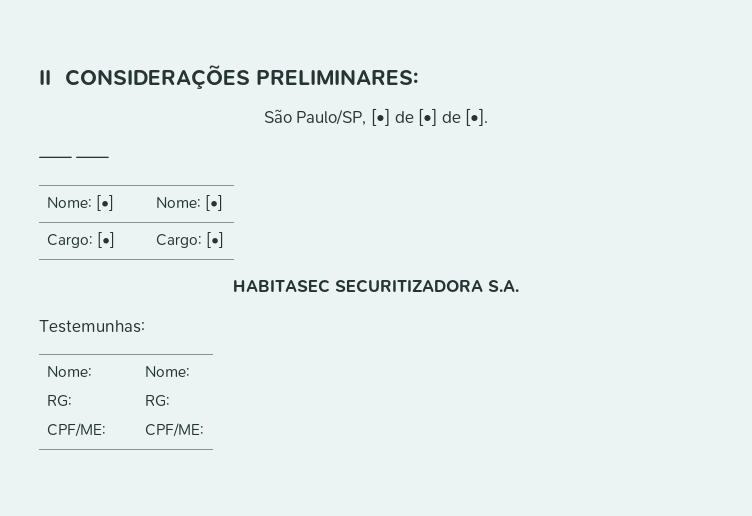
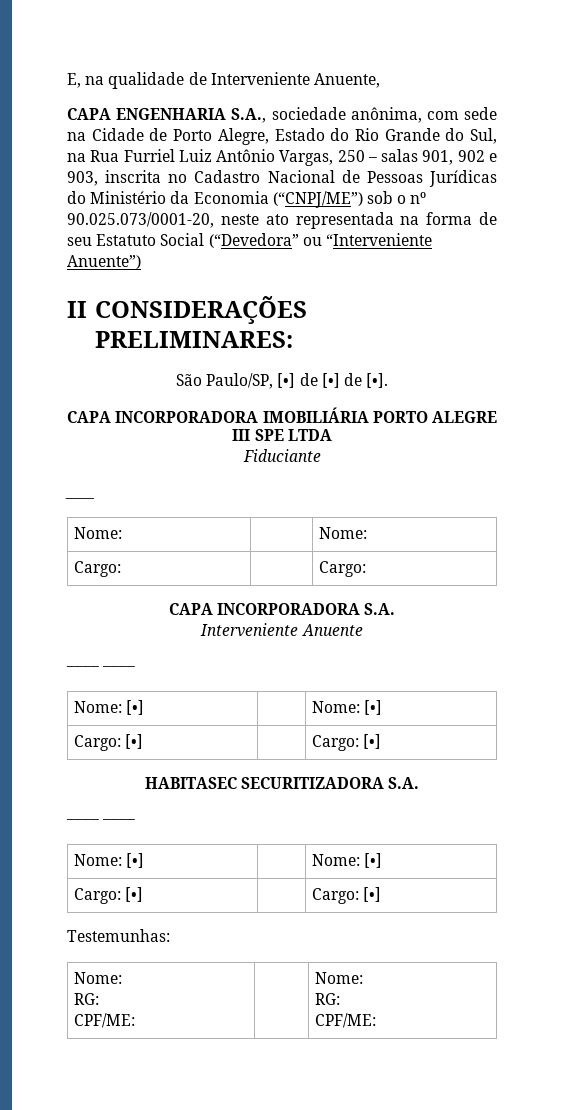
+ E, na qualidade de Interveniente Anuente,
+ CAPA ENGENHARIA S.A., sociedade anônima, com sede na Cidade de Porto Alegre, Estado do Rio Grande do Sul, na Rua Furriel Luiz Antônio Vargas, 250 – salas 901, 902 e 903, inscrita no Cadastro Nacional de Pessoas Jurídicas do Ministério da Economia (“CNPJ/ME”) sob o nº 90.025.073/0001-20, neste ato representada na forma de seu Estatuto Social (“Devedora” ou “Interveniente Anuente”)
+ CAPA INCORPORADORA IMOBILIÁRIA PORTO ALEGRE III SPE LTDA
+ Fiduciante
+ ____
+ Nome: | | Nome:
+ Cargo: | | Cargo:
+ CAPA INCORPORADORA S.A.
+ Interveniente Anuente
  HABITASEC SECURITIZADORA S.A.
+ –––– ––––
+ Nome: [•] | | Nome: [•]
+ Cargo: [•] | | Cargo: [•]

